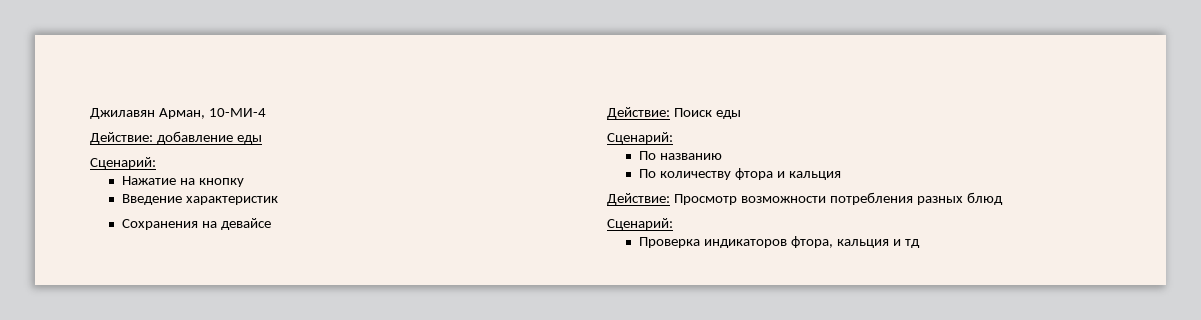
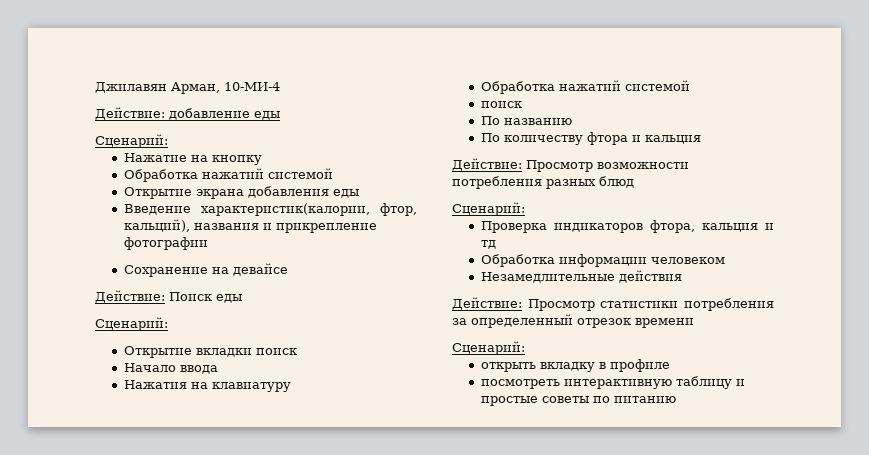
  Нажатие на кнопку
- Введение характеристик
- Сохранения на девайсе
+ Обработка нажатий системой
+ Открытие экрана добавления еды
+ Введение характеристик(калории, фтор, кальций), названия и прикрепление фотографии
+ Сохранение на девайсе
+ Открытие вкладки поиск
+ Начало ввода
+ Нажатия на клавиатуру
+ Обработка нажатий системой
+ поиск
+ Обработка информации человеком
+ Незамедлительные действия
+ Действие: Просмотр статистики потребления за определенный отрезок времени
+ Сценарий:
+ открыть вкладку в профиле
+ посмотреть интерактивную таблицу и простые советы по питанию

